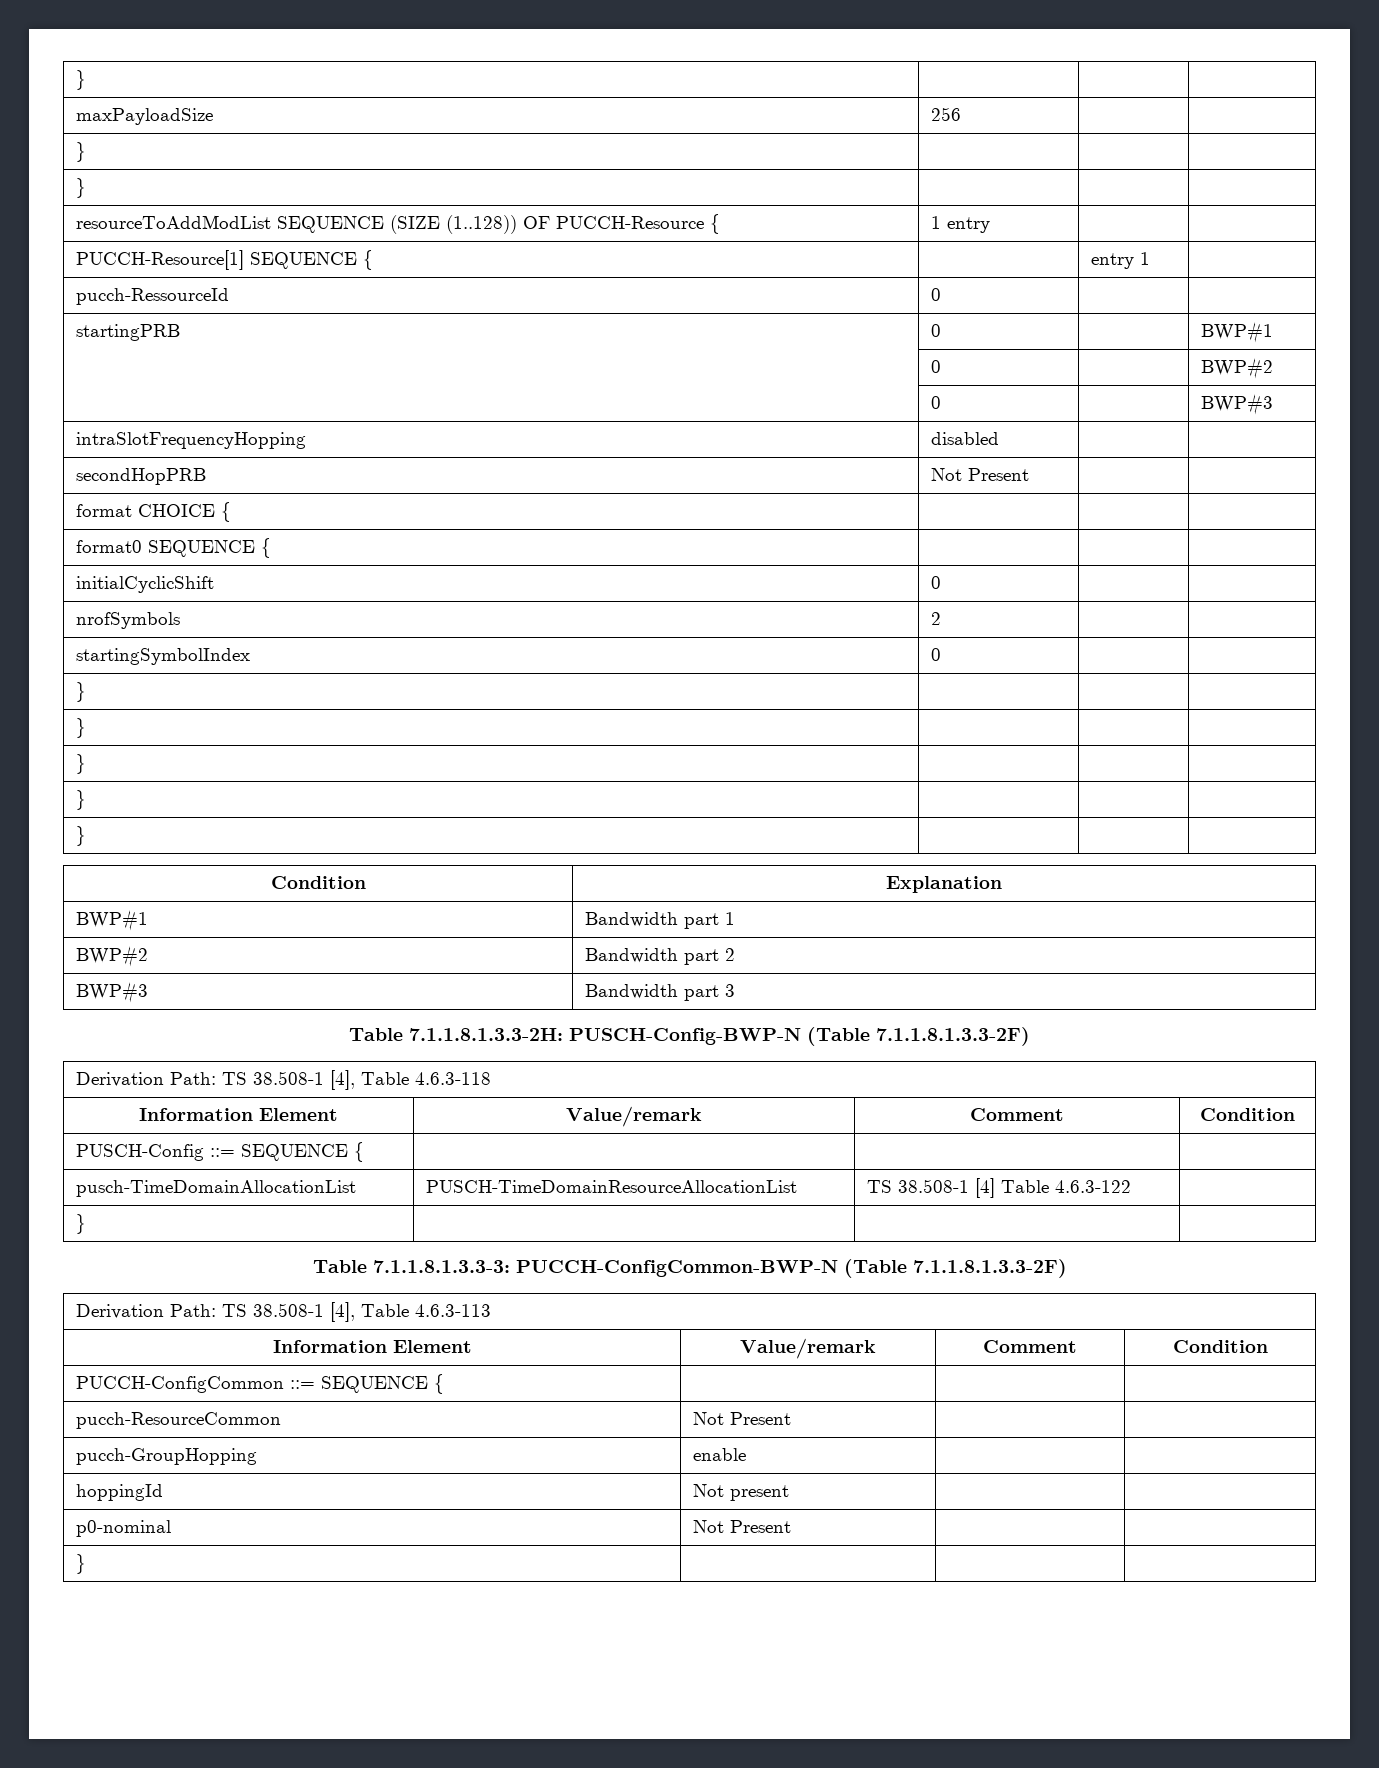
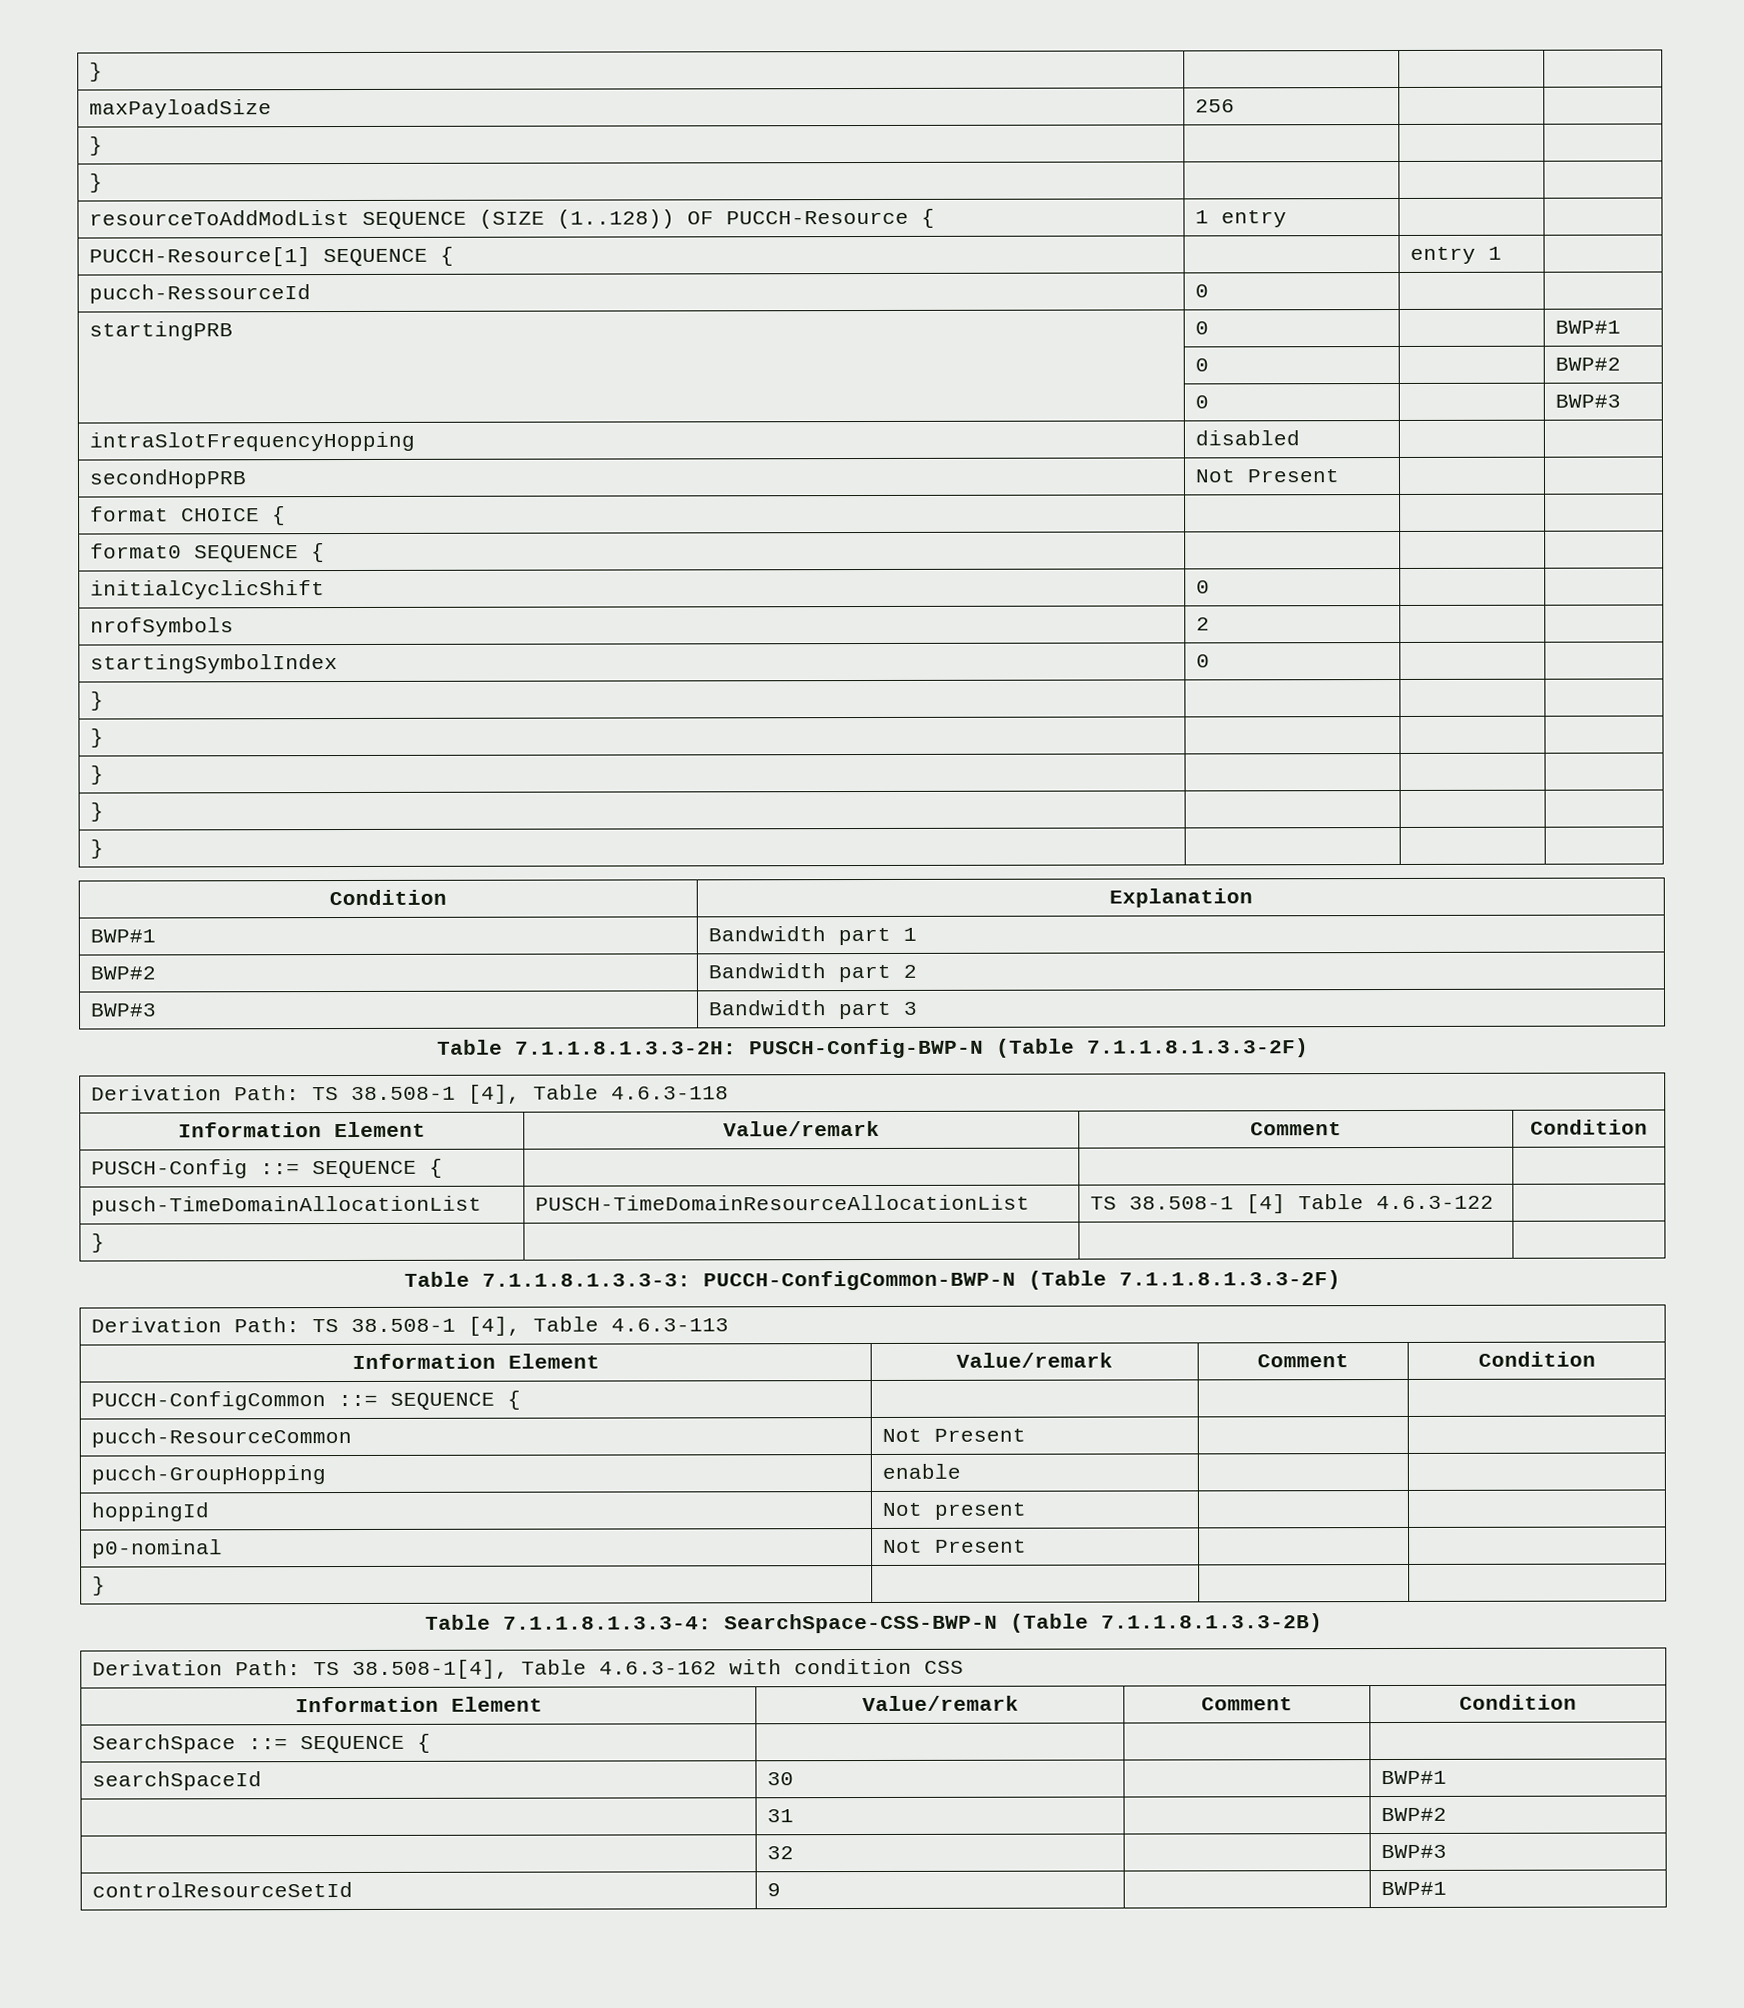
+ Table 7.1.1.8.1.3.3-4: SearchSpace-CSS-BWP-N (Table 7.1.1.8.1.3.3-2B)
+ Derivation Path: TS 38.508-1[4], Table 4.6.3-162 with condition CSS
+ Information Element | Value/remark | Comment | Condition
+ SearchSpace ::= SEQUENCE { | | |
+ searchSpaceId | 30 | | BWP#1
+ | 31 | | BWP#2
+ | 32 | | BWP#3
+ controlResourceSetId | 9 | | BWP#1

